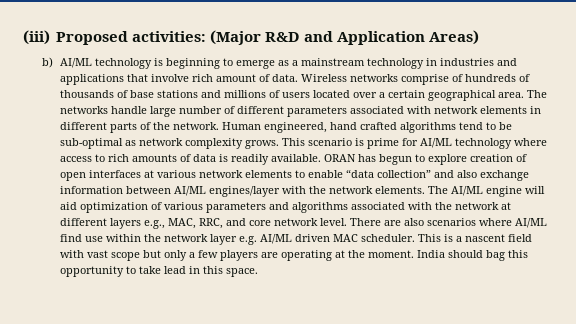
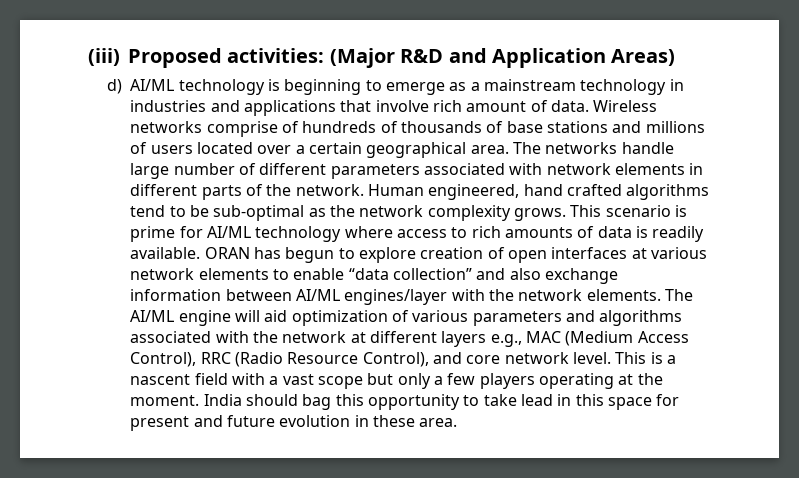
- b) AI/ML technology is beginning to emerge as a mainstream technology in industries and applications that involve rich amount of data.
+ d) AI/ML technology is beginning to emerge as a mainstream technology in industries and applications that involve rich amount of data.
- Human engineered, hand crafted algorithms tend to be sub-optimal as network complexity grows.
+ Human engineered, hand crafted algorithms tend to be sub-optimal as the network complexity grows.
- The AI/ML engine will aid optimization of various parameters and algorithms associated with the network at different layers e.g., MAC, RRC, and core network level. There are also scenarios where AI/ML find use within the network layer e.g. AI/ML driven MAC scheduler.
+ The AI/ML engine will aid optimization of various parameters and algorithms associated with the network at different layers e.g., MAC (Medium Access Control), RRC (Radio Resource Control), and core network level.
- This is a nascent field with vast scope but only a few players are operating at the moment.
+ This is a nascent field with a vast scope but only a few players operating at the moment.
- India should bag this opportunity to take lead in this space.
+ India should bag this opportunity to take lead in this space for present and future evolution in these area.

